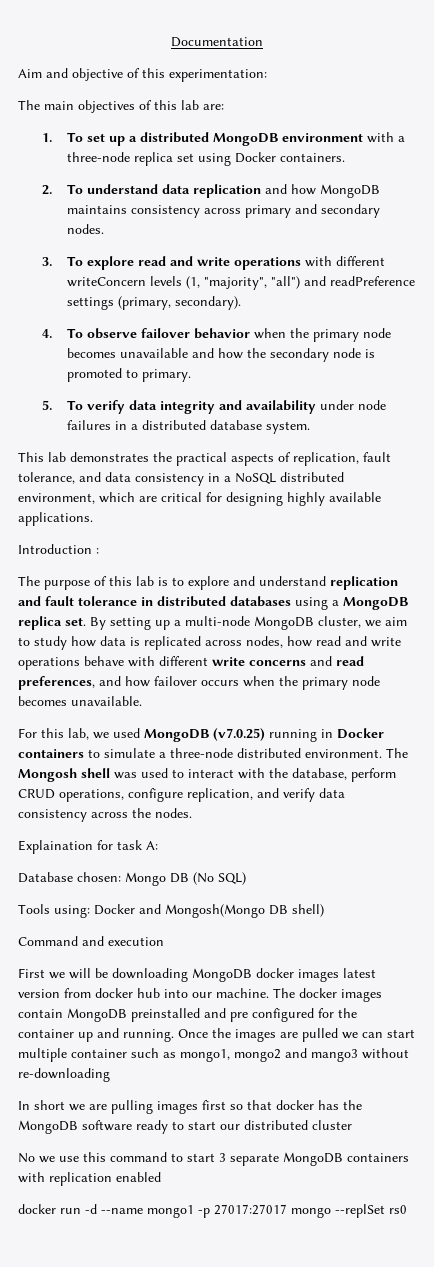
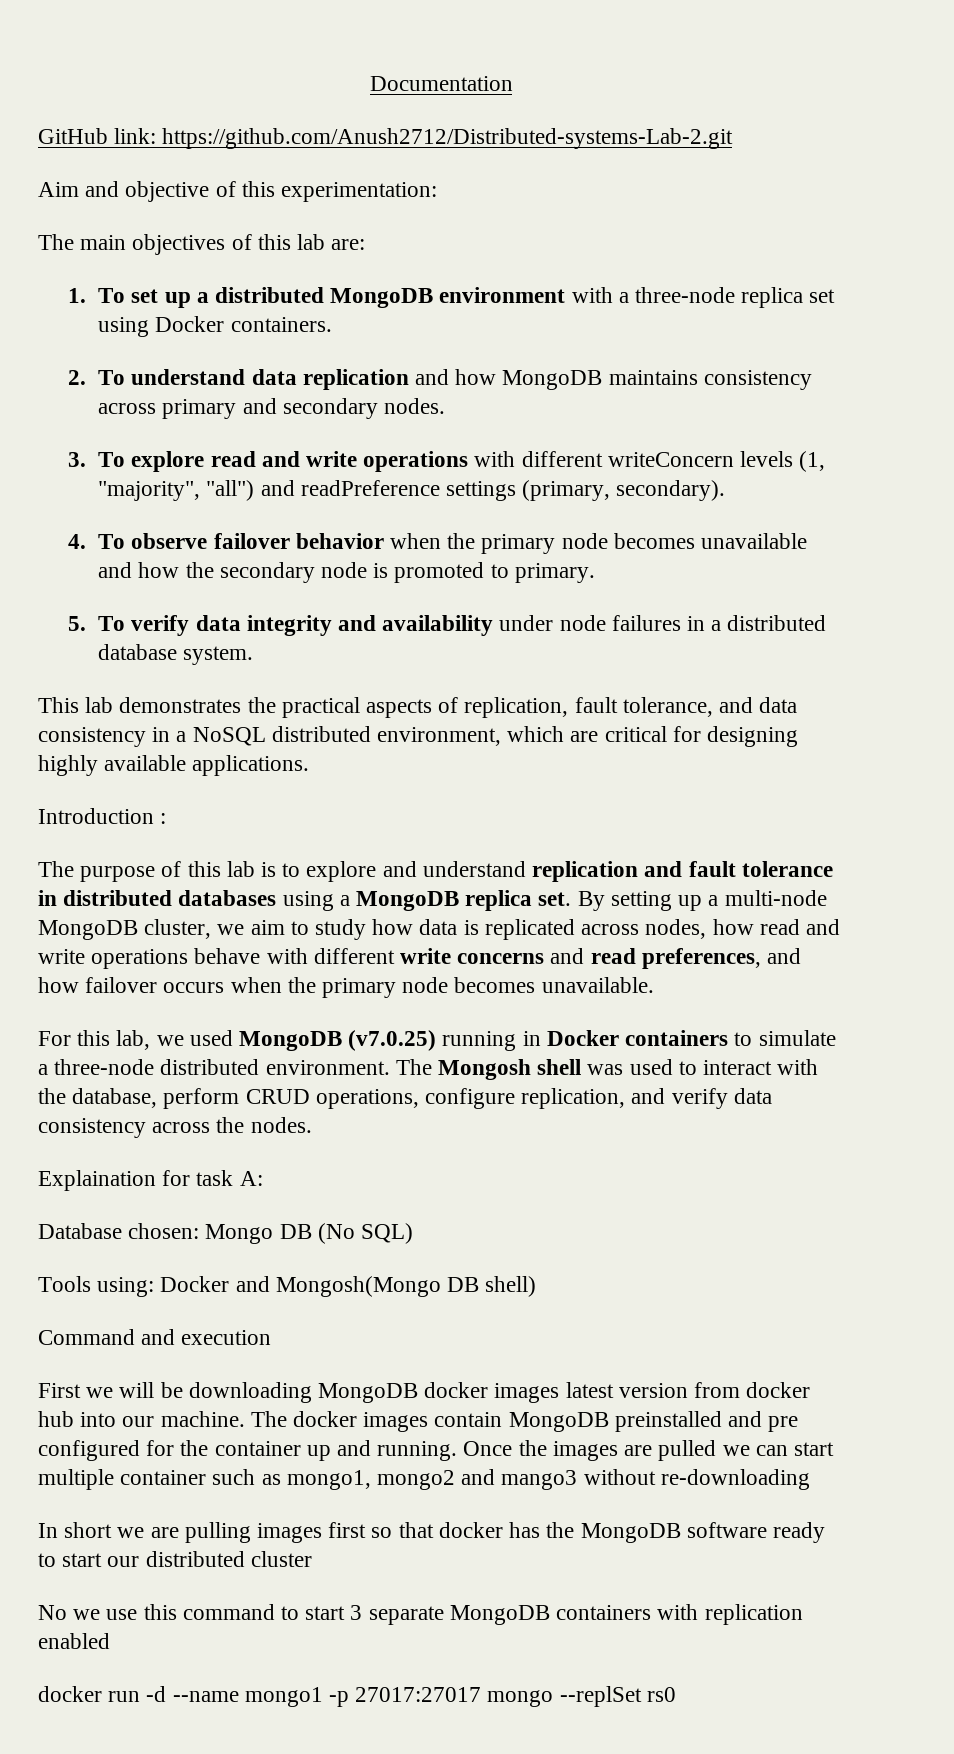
+ GitHub link: https://github.com/Anush2712/Distributed-systems-Lab-2.git

